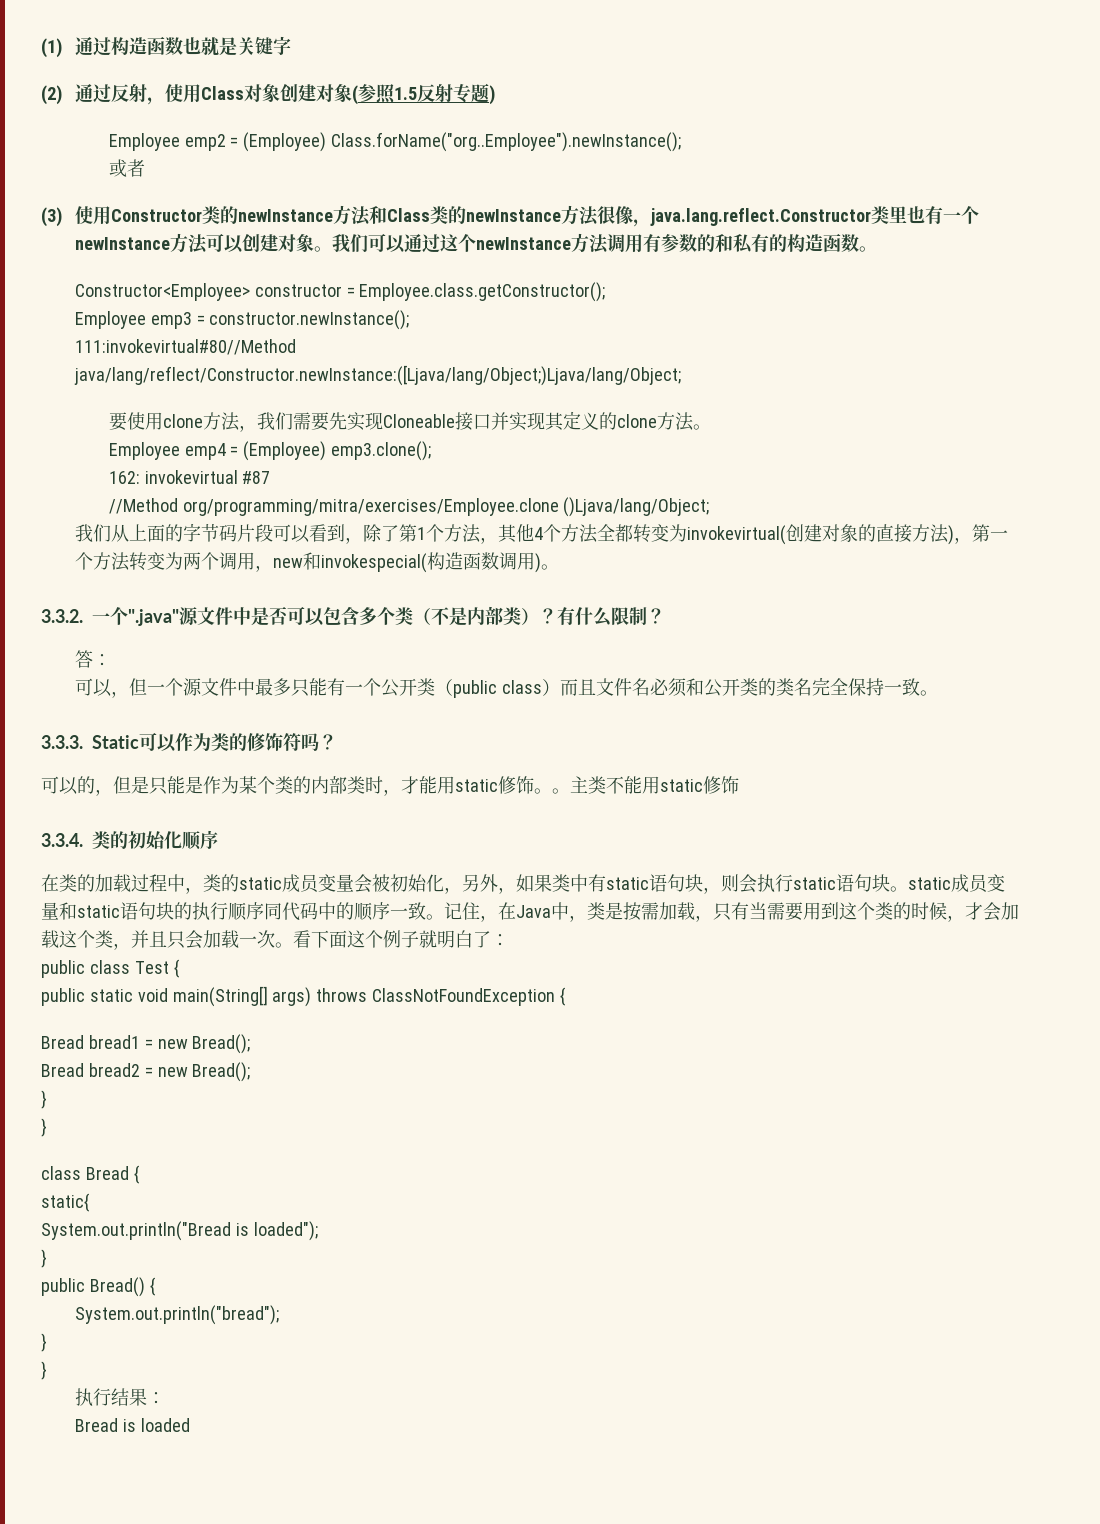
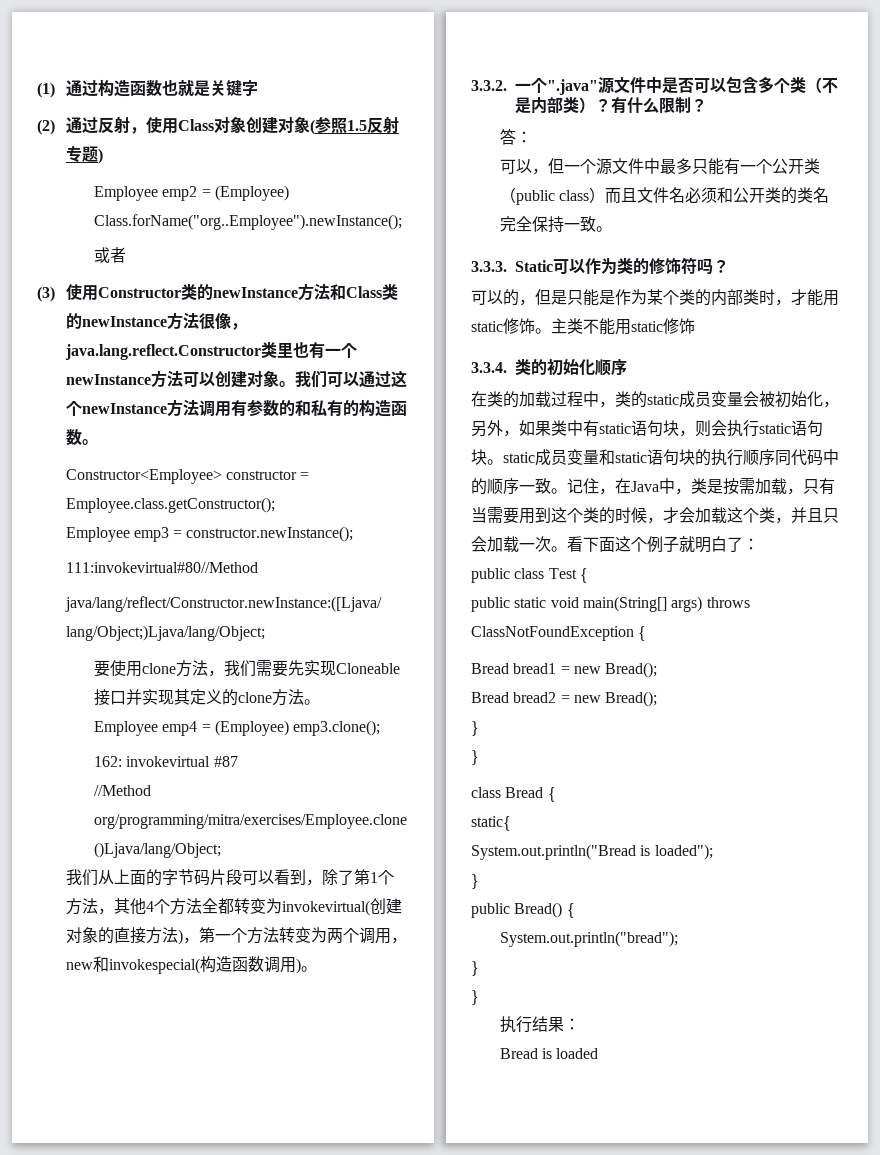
- 可以的，但是只能是作为某个类的内部类时，才能用static修饰。。
+ 可以的，但是只能是作为某个类的内部类时，才能用static修饰。

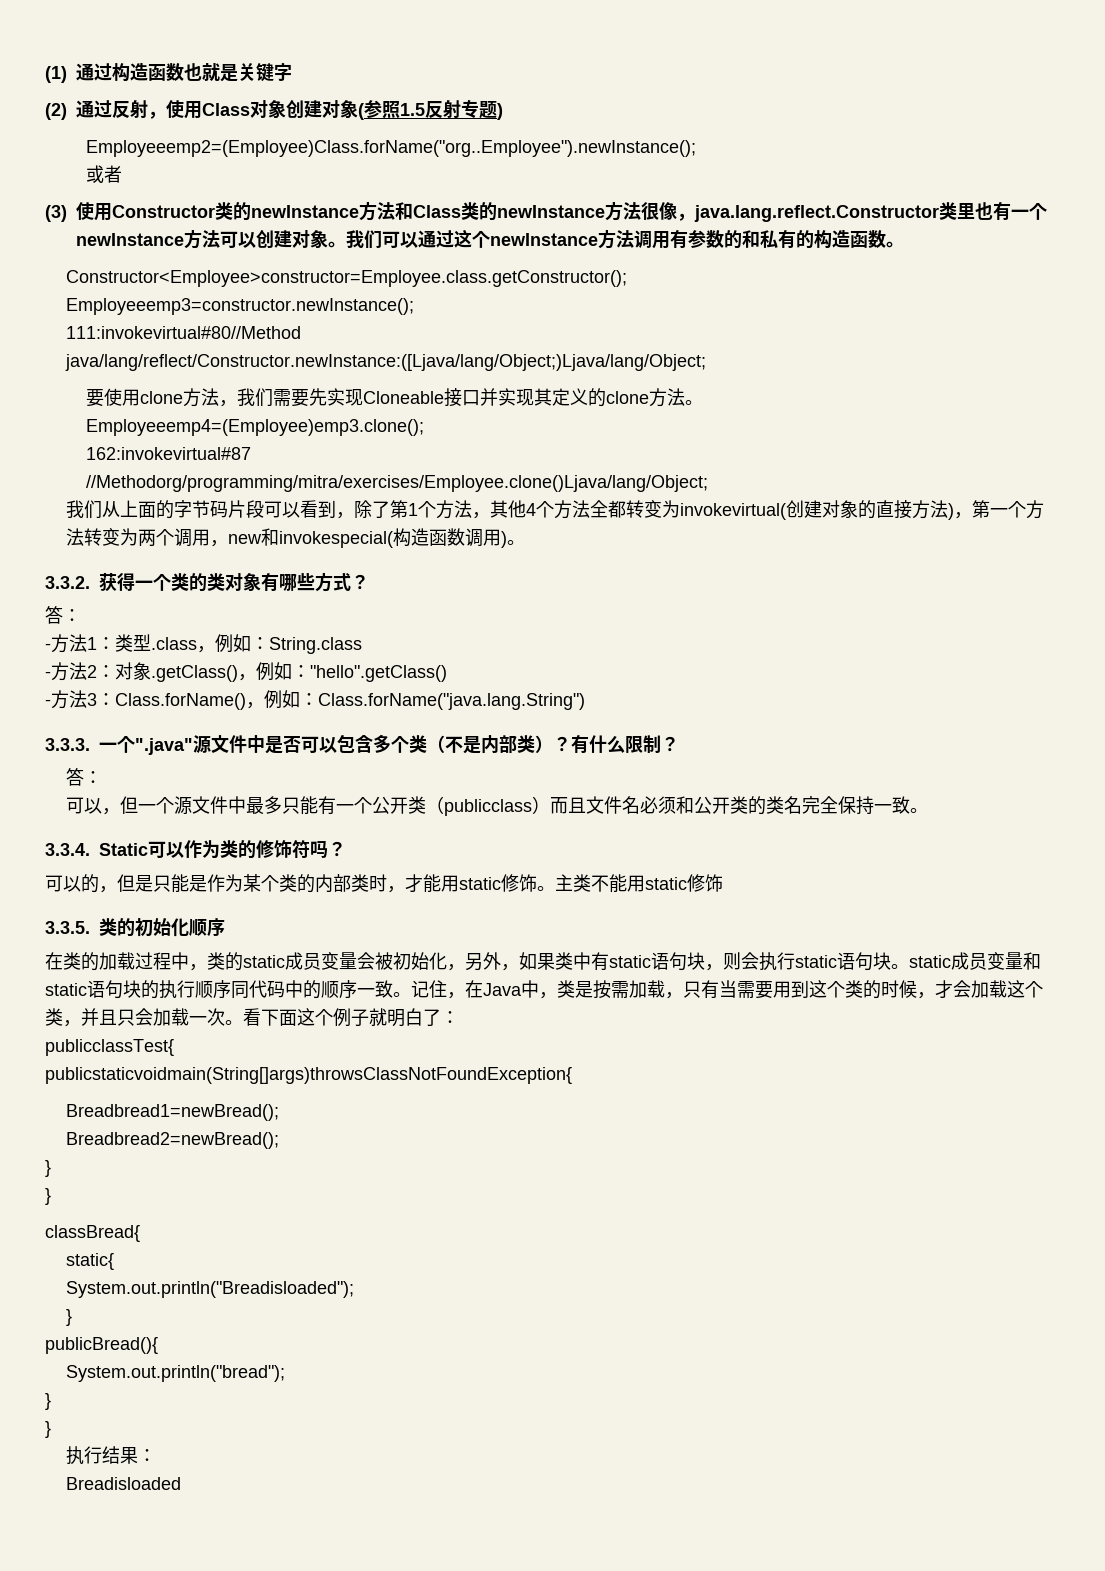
- Employee emp2 = (Employee) Class.forName("org..Employee").newInstance();
+ Employeeemp2=(Employee)Class.forName("org..Employee").newInstance();
- Constructor<Employee> constructor = Employee.class.getConstructor();
- Employee emp3 = constructor.newInstance();
+ Constructor<Employee>constructor=Employee.class.getConstructor();
+ Employeeemp3=constructor.newInstance();
- Employee emp4 = (Employee) emp3.clone();
- 162: invokevirtual #87
- //Method org/programming/mitra/exercises/Employee.clone ()Ljava/lang/Object;
+ Employeeemp4=(Employee)emp3.clone();
+ 162:invokevirtual#87
+ //Methodorg/programming/mitra/exercises/Employee.clone()Ljava/lang/Object;
- 3.3.2.一个".java"源文件中是否可以包含多个类（不是内部类）？
+ 3.3.2.获得一个类的类对象有哪些方式？
+ 答：
+ -方法1：类型.class，例如：String.class
+ -方法2：对象.getClass()，例如："hello".getClass()
+ -方法3：Class.forName()，例如：Class.forName("java.lang.String")
+ 3.3.3.一个".java"源文件中是否可以包含多个类（不是内部类）？
- 可以，但一个源文件中最多只能有一个公开类（public class）而且文件名必须和公开类的类名完全保持一致。
+ 可以，但一个源文件中最多只能有一个公开类（publicclass）而且文件名必须和公开类的类名完全保持一致。
- 3.3.3. Static可以作为类的修饰符吗？
+ 3.3.4. Static可以作为类的修饰符吗？
- 3.3.4.类的初始化顺序
+ 3.3.5.类的初始化顺序
- public class Test {
- public static void main(String[] args) throws ClassNotFoundException {
- Bread bread1 = new Bread();
- Bread bread2 = new Bread();
+ publicclassTest{
+ publicstaticvoidmain(String[]args)throwsClassNotFoundException{
+ Breadbread1=newBread();
+ Breadbread2=newBread();
  }
  }
- class Bread {
+ classBread{
  static{
- System.out.println("Bread is loaded");
+ System.out.println("Breadisloaded");
  }
- public Bread() {
+ publicBread(){
- Bread is loaded
+ Breadisloaded

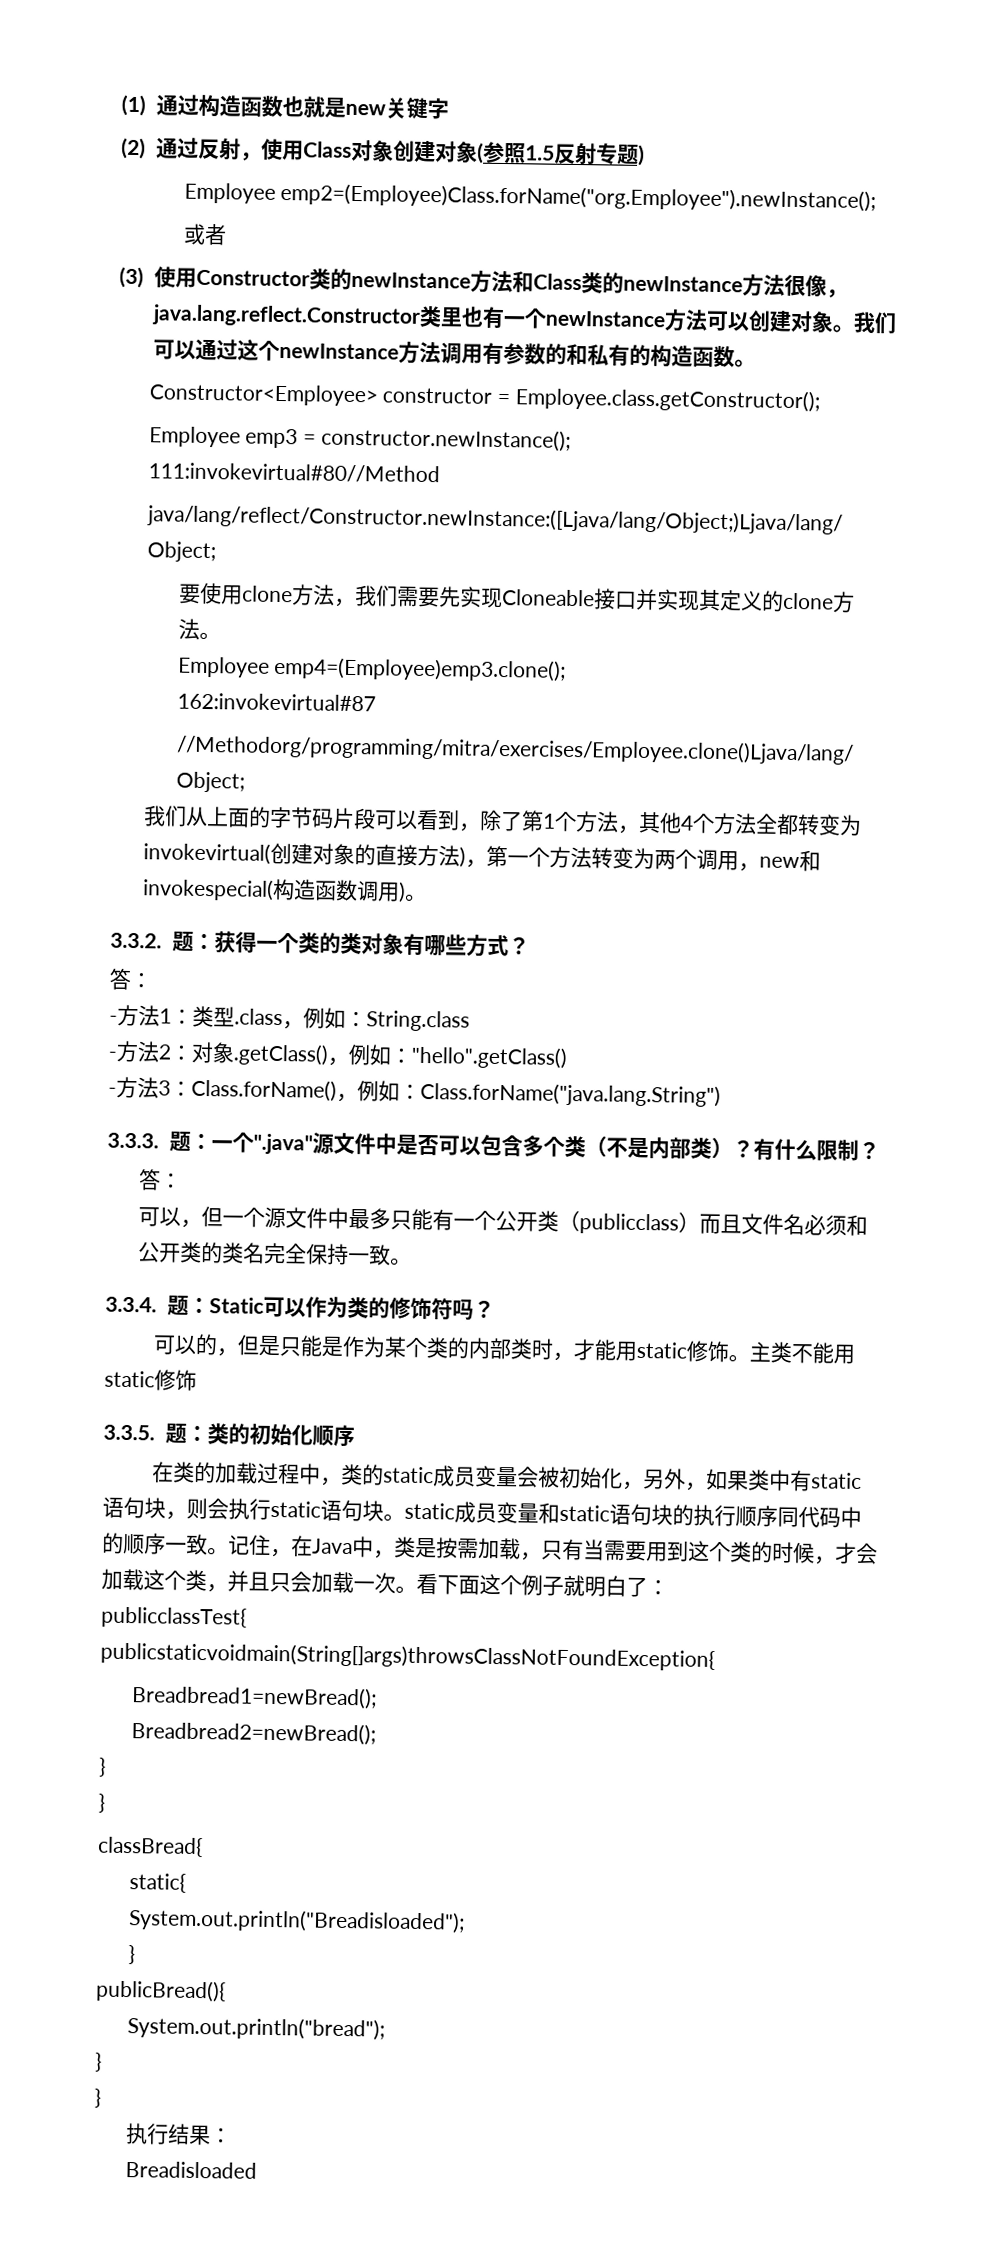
- (1)通过构造函数也就是关键字
+ (1)通过构造函数也就是new关键字
- Employeeemp2=(Employee)Class.forName("org..Employee").newInstance();
+ Employee emp2=(Employee)Class.forName("org.Employee").newInstance();
- Constructor<Employee>constructor=Employee.class.getConstructor();
- Employeeemp3=constructor.newInstance();
+ Constructor<Employee> constructor = Employee.class.getConstructor();
+ Employee emp3 = constructor.newInstance();
- Employeeemp4=(Employee)emp3.clone();
+ Employee emp4=(Employee)emp3.clone();
- 3.3.2.获得一个类的类对象有哪些方式？
+ 3.3.2.题：获得一个类的类对象有哪些方式？
- 3.3.3.一个".java"源文件中是否可以包含多个类（不是内部类）？
+ 3.3.3.题：一个".java"源文件中是否可以包含多个类（不是内部类）？
- 3.3.4. Static可以作为类的修饰符吗？
+ 3.3.4.题：Static可以作为类的修饰符吗？
- 3.3.5.类的初始化顺序
+ 3.3.5.题：类的初始化顺序

